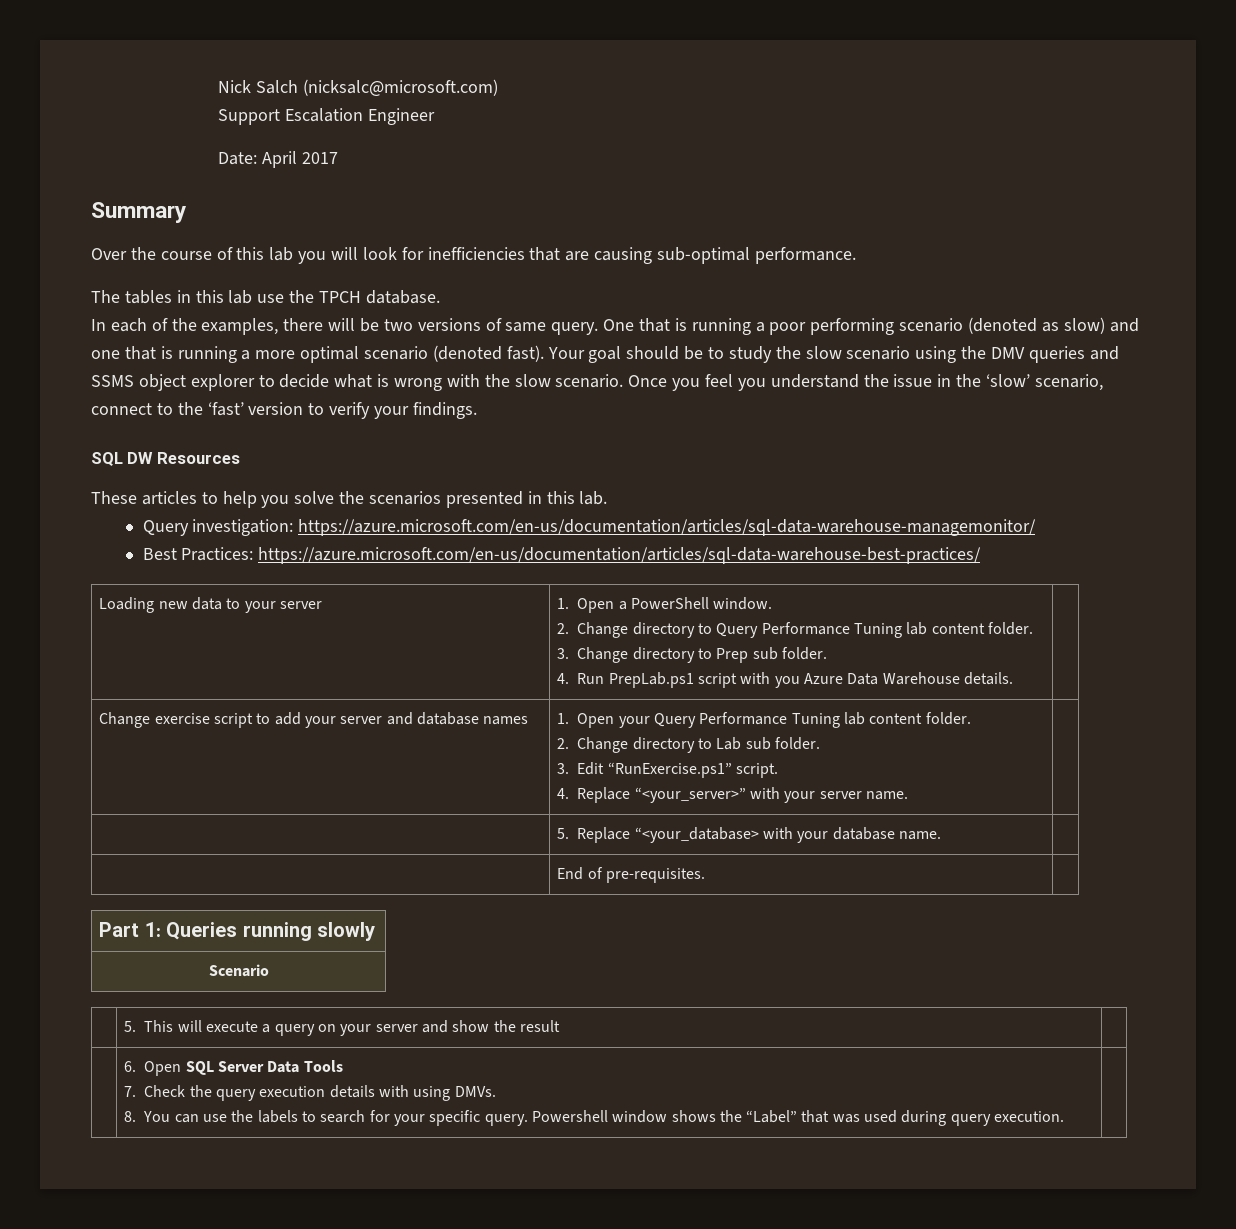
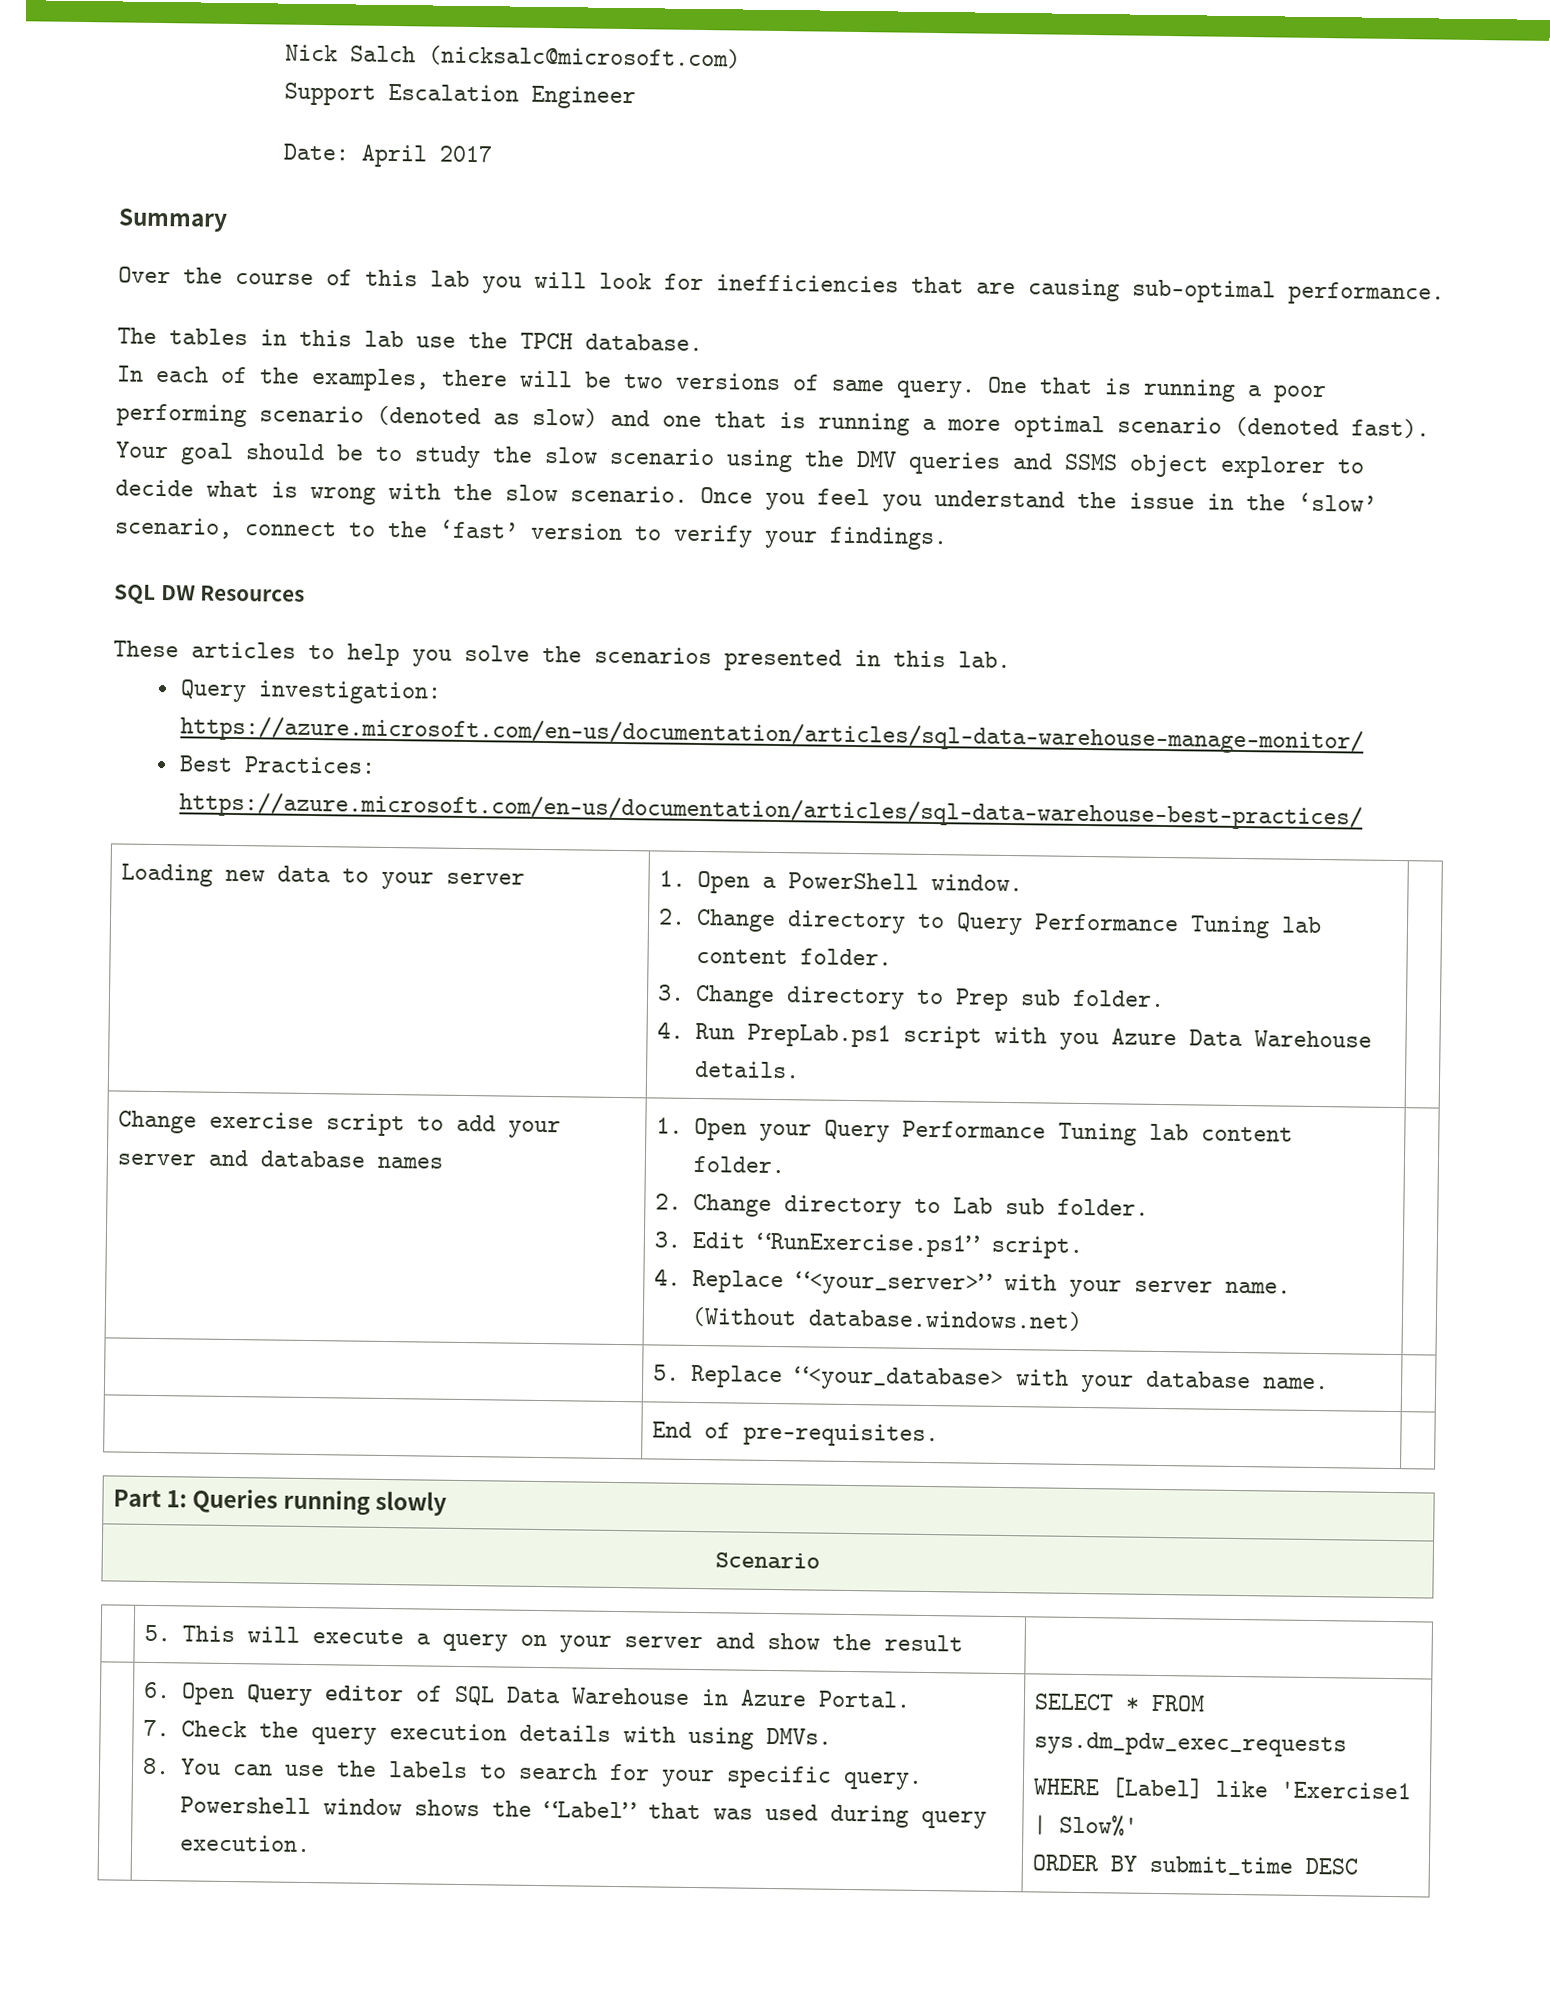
- Query investigation: https://azure.microsoft.com/en-us/documentation/articles/sql-data-warehouse-managemonitor/
+ Query investigation: https://azure.microsoft.com/en-us/documentation/articles/sql-data-warehouse-manage-monitor/
  Change exercise script to add your server and database names | 1. Open your Query Performance Tuning lab content folder.
  2. Change directory to Lab sub folder.
  3. Edit “RunExercise.ps1” script.
- 4. Replace “<your_server>” with your server name. |
+ 4. Replace “<your_server>” with your server name. (Without database.windows.net) |
- 6. Open SQL Server Data Tools
+ 6. Open Query editor of SQL Data Warehouse in Azure Portal.
+ SELECT * FROM sys.dm_pdw_exec_requests
+ WHERE [Label] like 'Exercise1 | Slow%'
+ ORDER BY submit_time DESC

